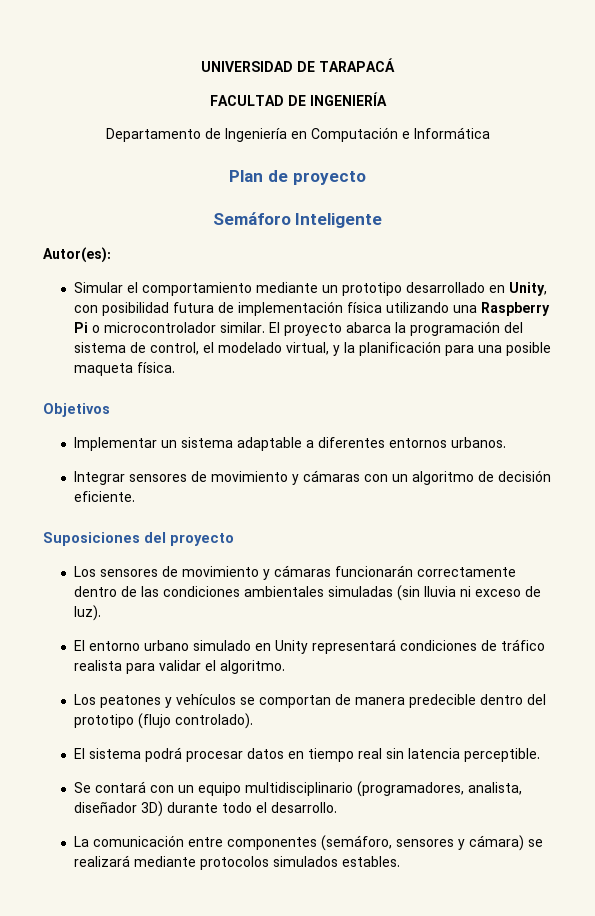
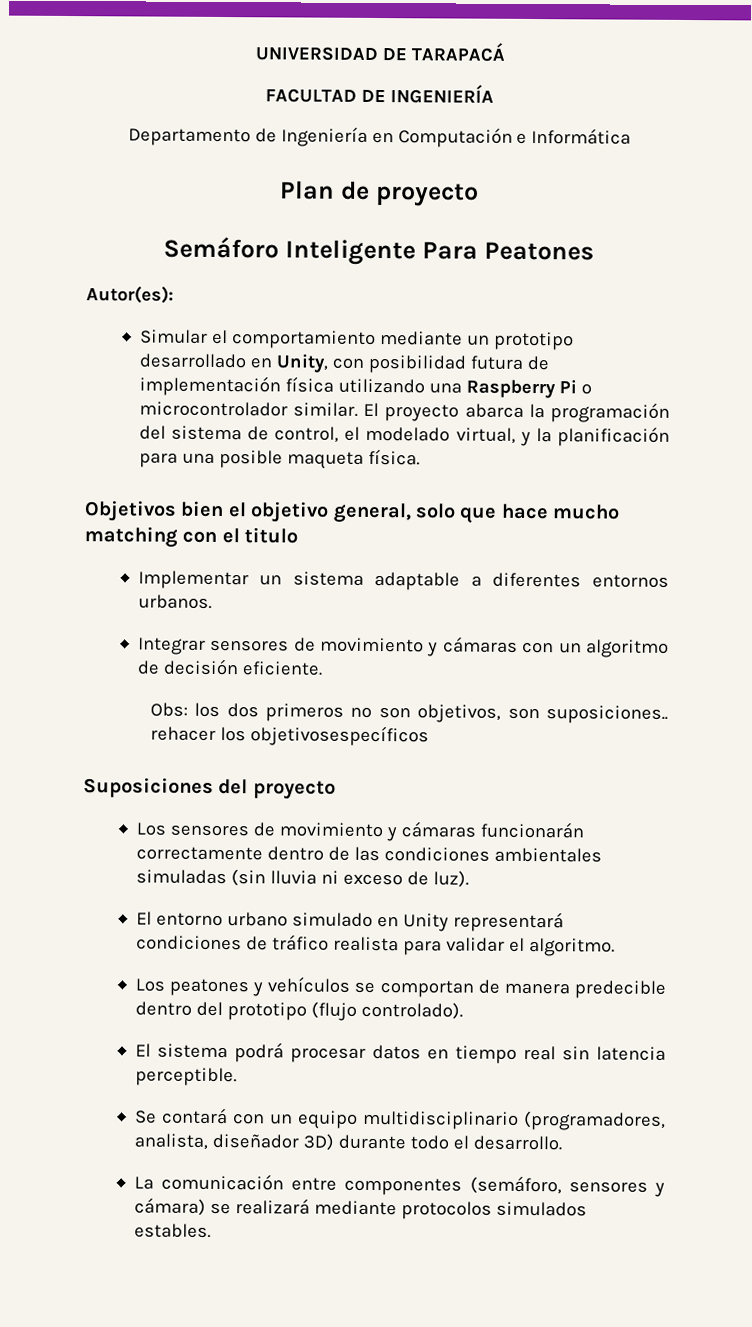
- Semáforo Inteligente
+ Semáforo Inteligente Para Peatones
- Objetivos
+ Objetivos bien el objetivo general, solo que hace mucho matching con el titulo
+ Obs: los dos primeros no son objetivos, son suposiciones.. rehacer los objetivosespecíficos

